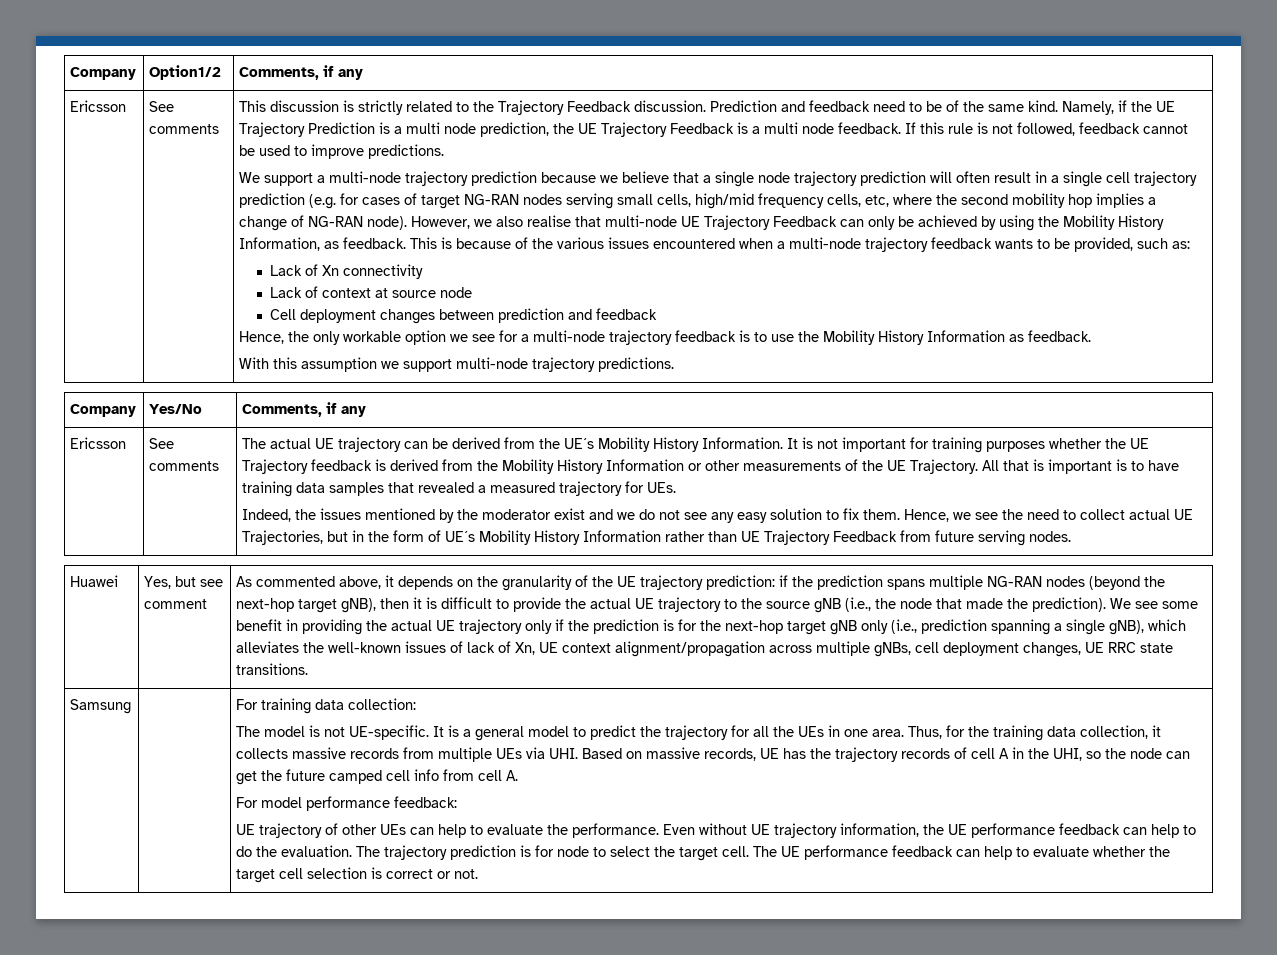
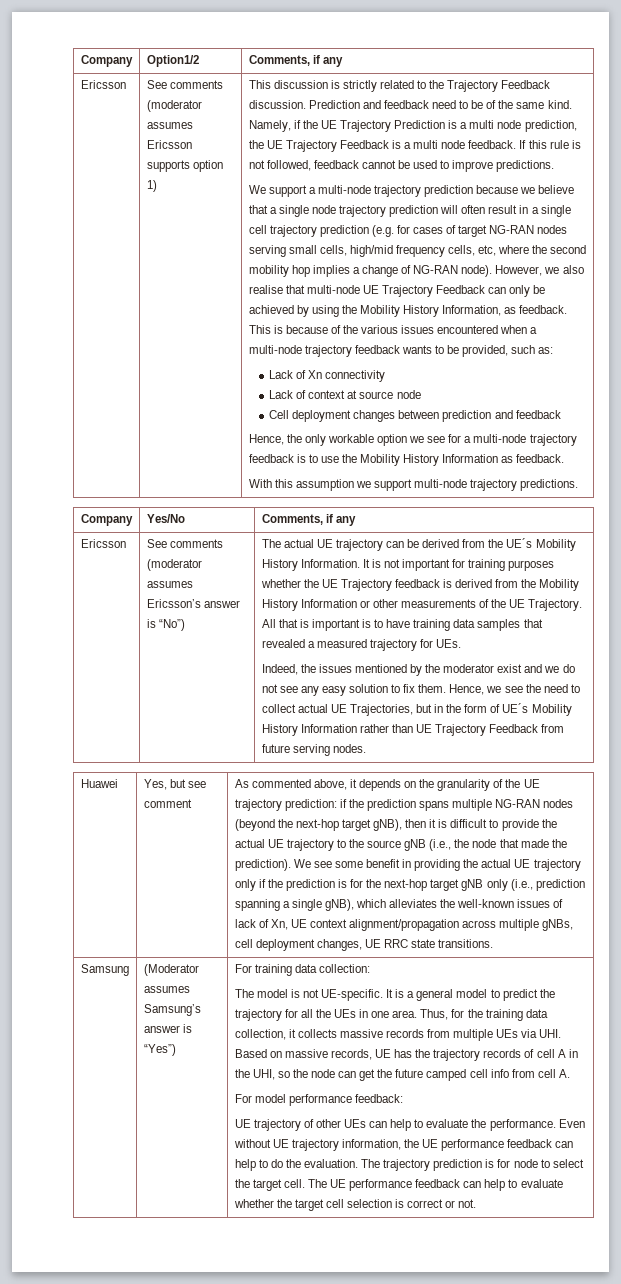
  Company | Option1/2 | Comments, if any
- Ericsson | See comments
+ Ericsson | See comments (moderator assumes Ericsson supports option 1)
  Company | Yes/No | Comments, if any
- Ericsson | See comments
+ Ericsson | See comments (moderator assumes Ericsson’s answer is “No”)
+ (Moderator assumes Samsung’s answer is “Yes”)

